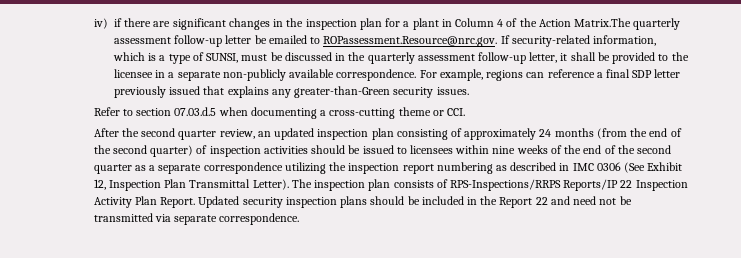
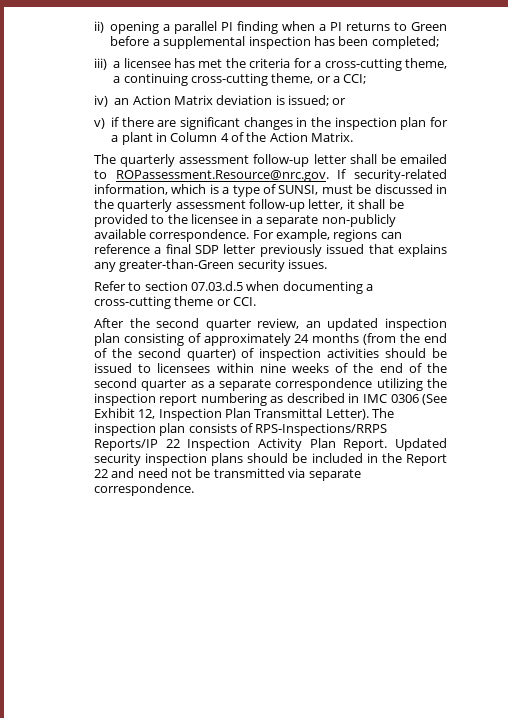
- iv) if there are significant changes in the inspection plan for a plant in Column 4 of the Action Matrix.The quarterly assessment follow-up letter be emailed to ROPassessment.Resource@nrc.gov. If security-related information, which is a type of SUNSI, must be discussed in the quarterly assessment follow-up letter, it shall be provided to the licensee in a separate non-publicly available correspondence.
+ ii) opening a parallel PI finding when a PI returns to Green before a supplemental inspection has been completed;
+ iii) a licensee has met the criteria for a cross-cutting theme, a continuing cross-cutting theme, or a CCI;
+ iv) an Action Matrix deviation is issued; or
+ v) if there are significant changes in the inspection plan for a plant in Column 4 of the Action Matrix.
+ The quarterly assessment follow-up letter shall be emailed to ROPassessment.Resource@nrc.gov. If security-related information, which is a type of SUNSI, must be discussed in the quarterly assessment follow-up letter, it shall be provided to the licensee in a separate non-publicly available correspondence.

